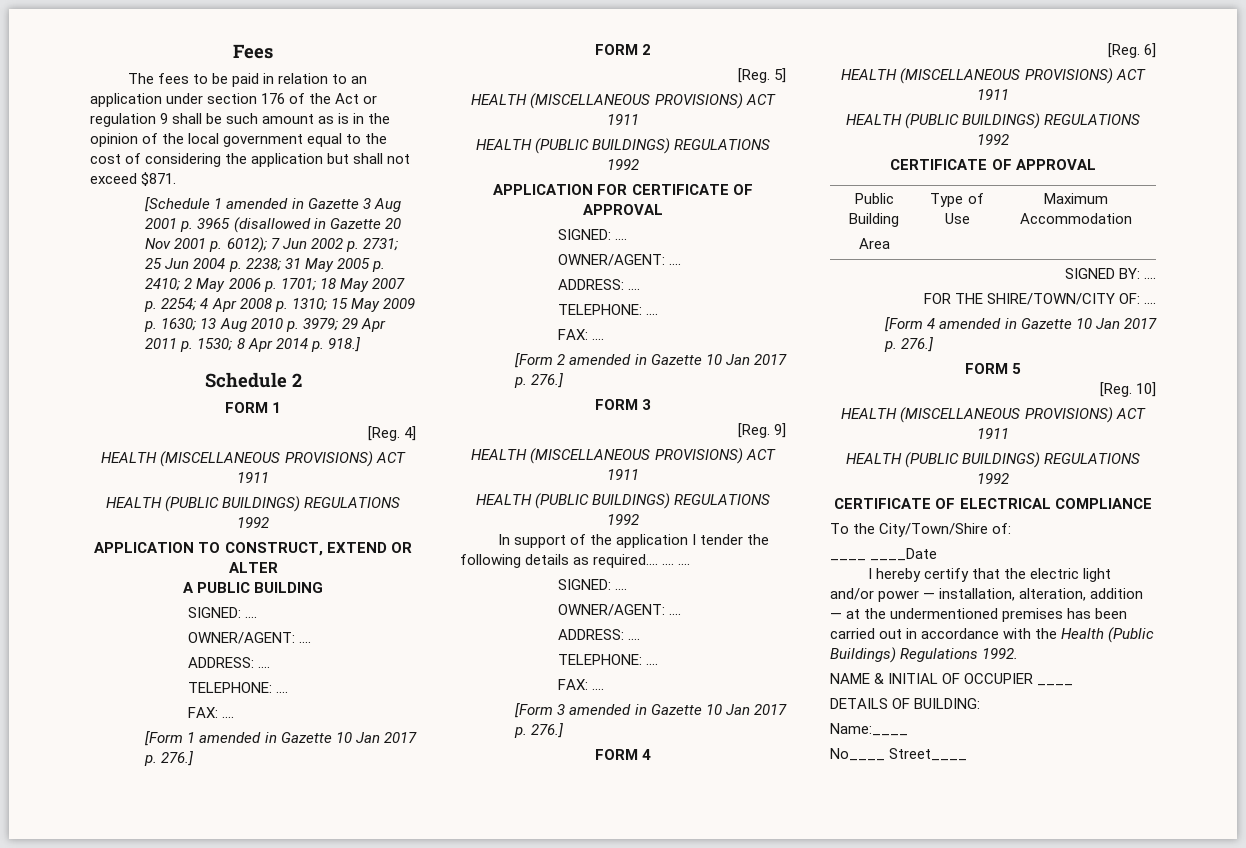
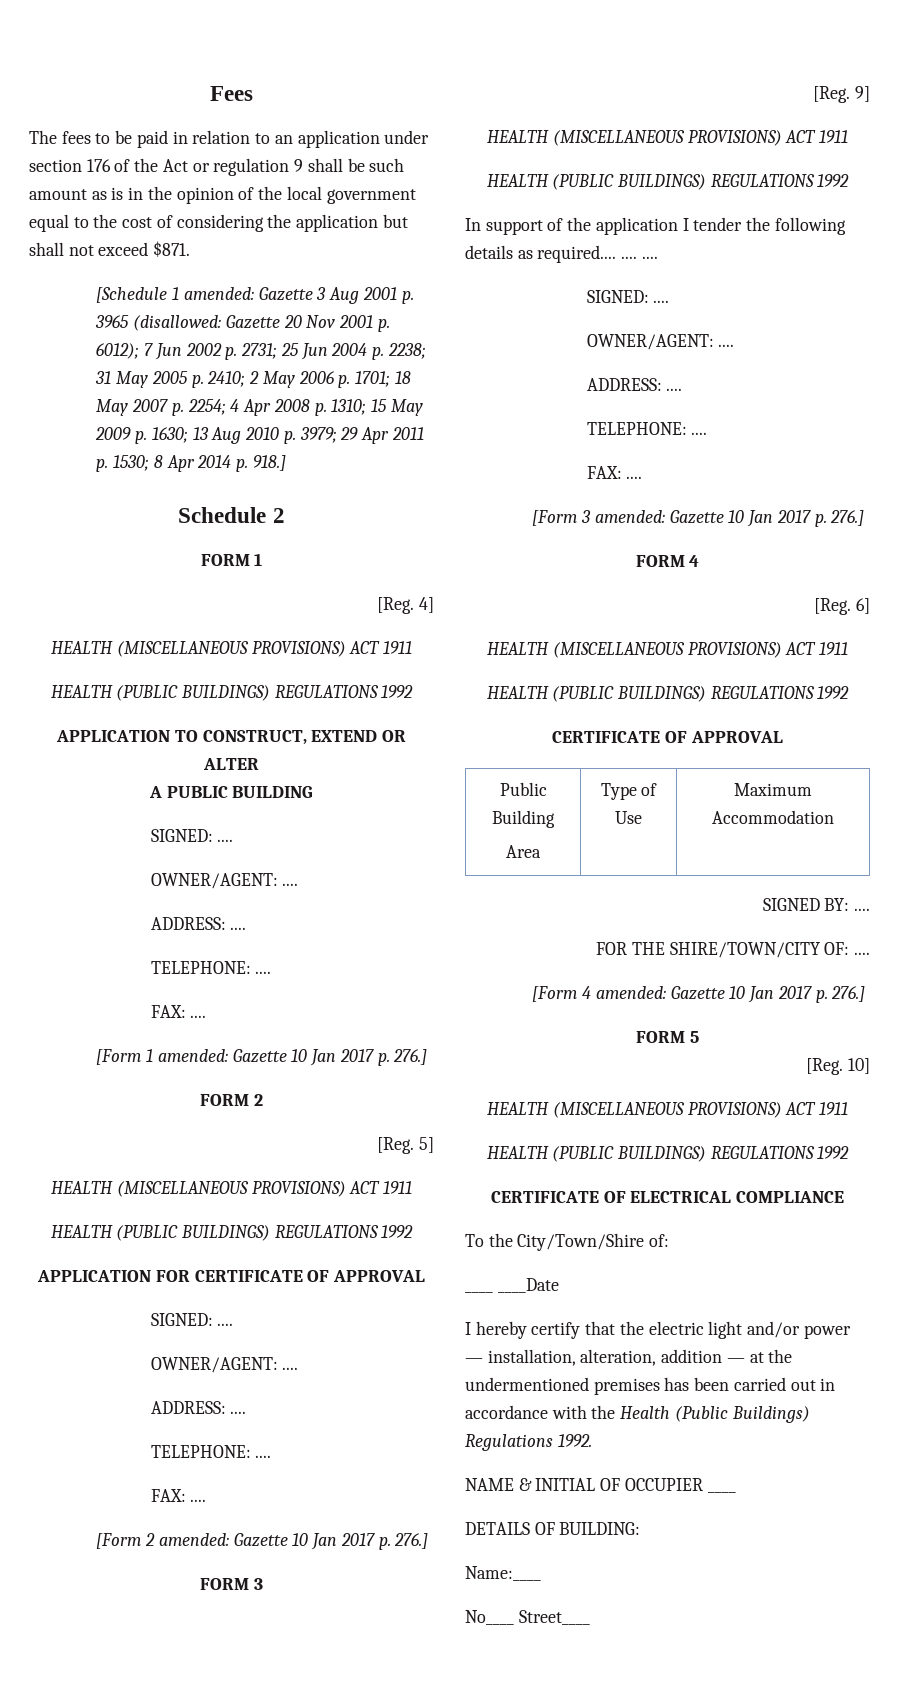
- [Schedule 1 amended in Gazette 3 Aug 2001 p. 3965 (disallowed in Gazette 20 Nov 2001 p. 6012);
+ [Schedule 1 amended: Gazette 3 Aug 2001 p. 3965 (disallowed: Gazette 20 Nov 2001 p. 6012);
- [Form 1 amended in Gazette 10 Jan 2017 p. 276.]
+ [Form 1 amended: Gazette 10 Jan 2017 p. 276.]
- [Form 2 amended in Gazette 10 Jan 2017 p. 276.]
+ [Form 2 amended: Gazette 10 Jan 2017 p. 276.]
- [Form 3 amended in Gazette 10 Jan 2017 p. 276.]
+ [Form 3 amended: Gazette 10 Jan 2017 p. 276.]
- [Form 4 amended in Gazette 10 Jan 2017 p. 276.]
+ [Form 4 amended: Gazette 10 Jan 2017 p. 276.]

